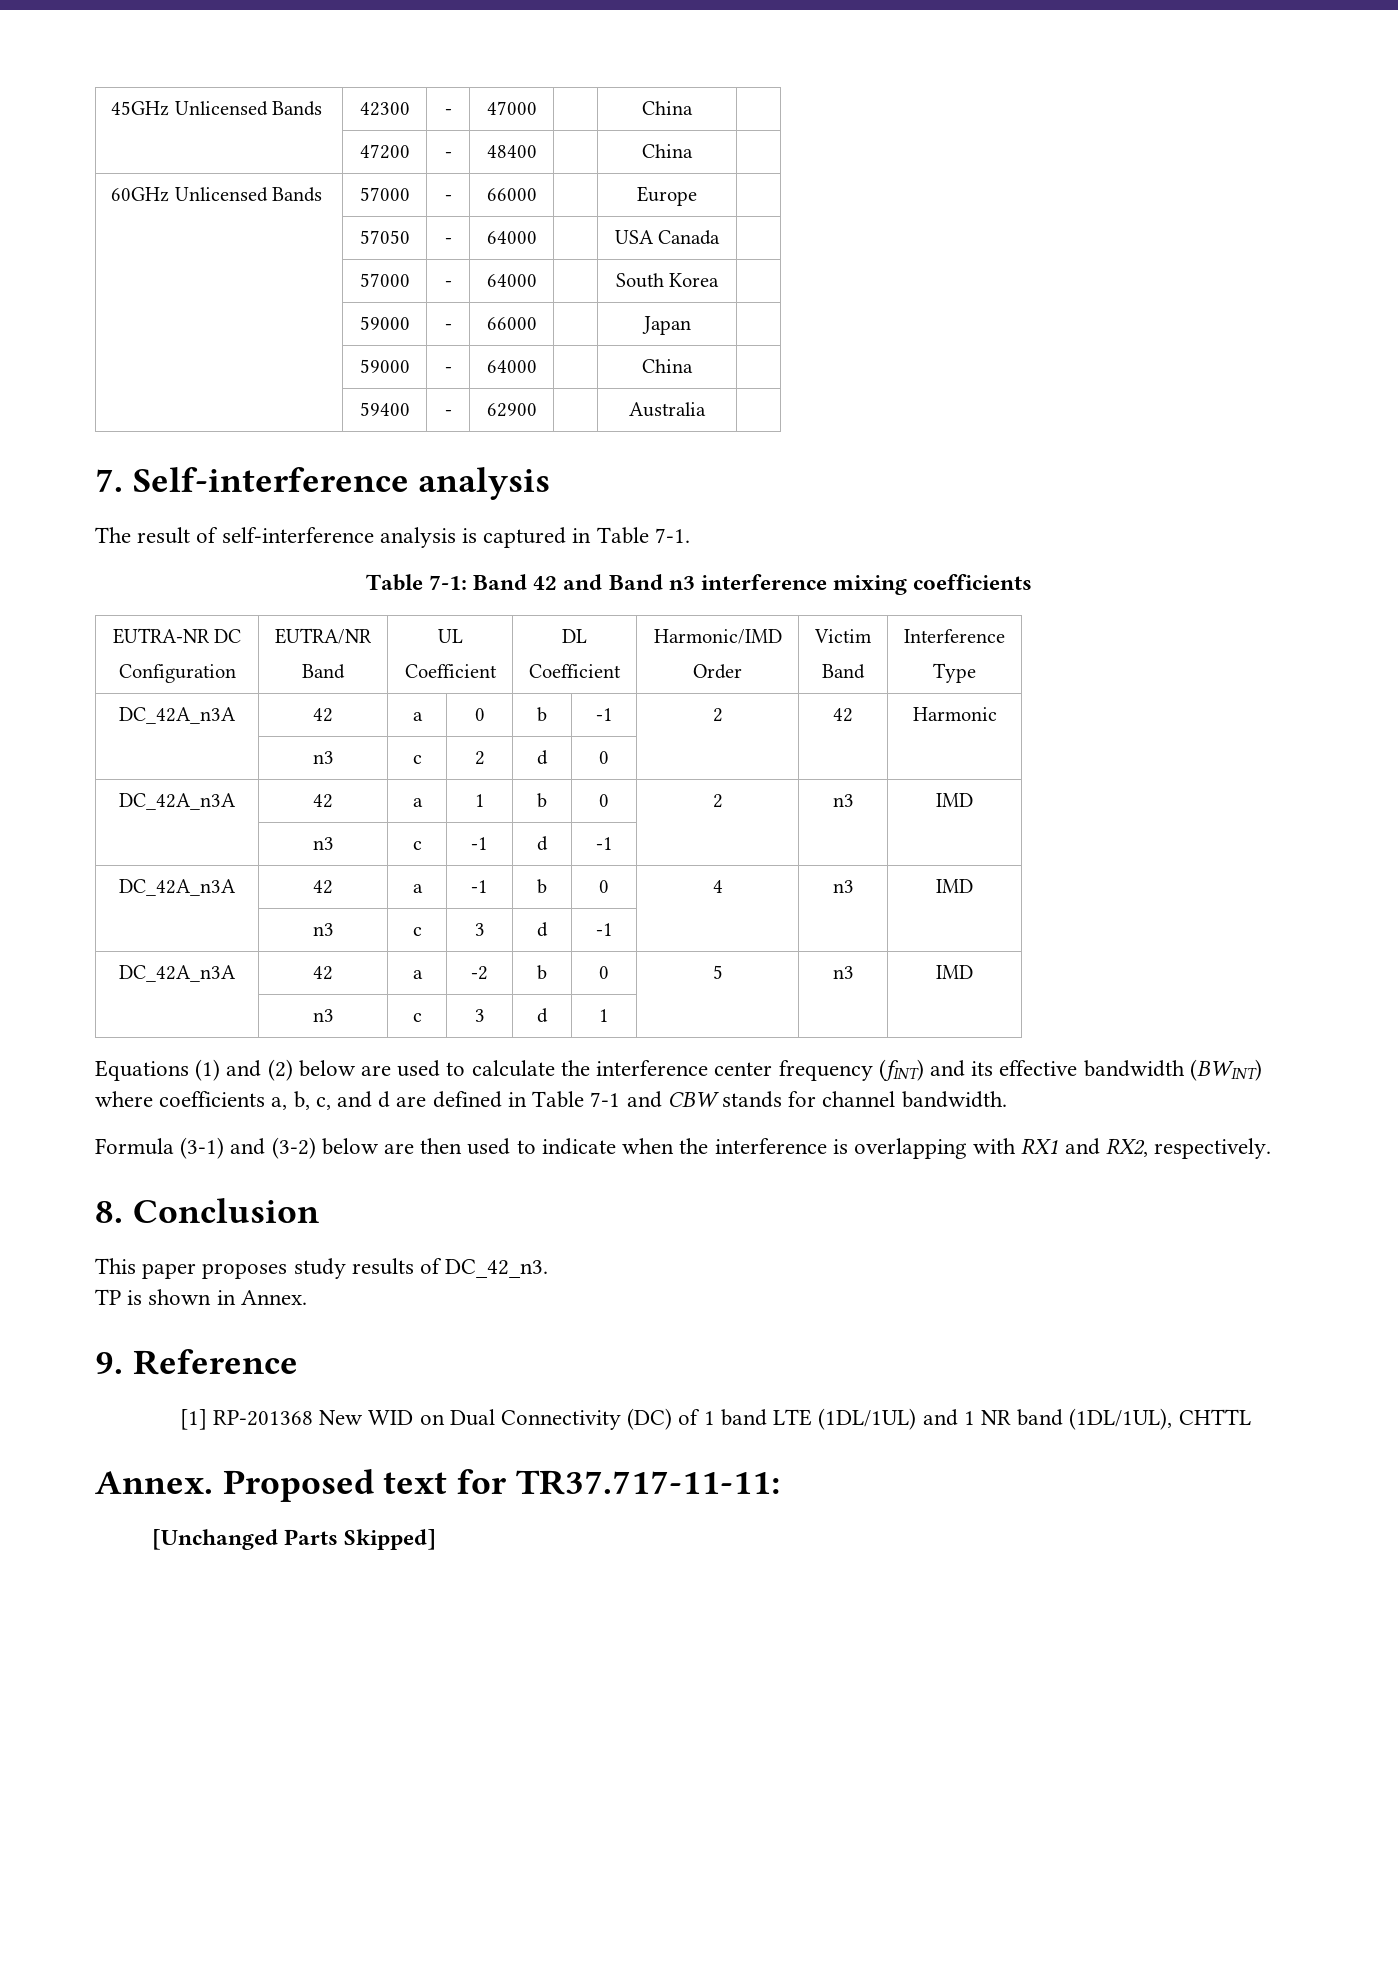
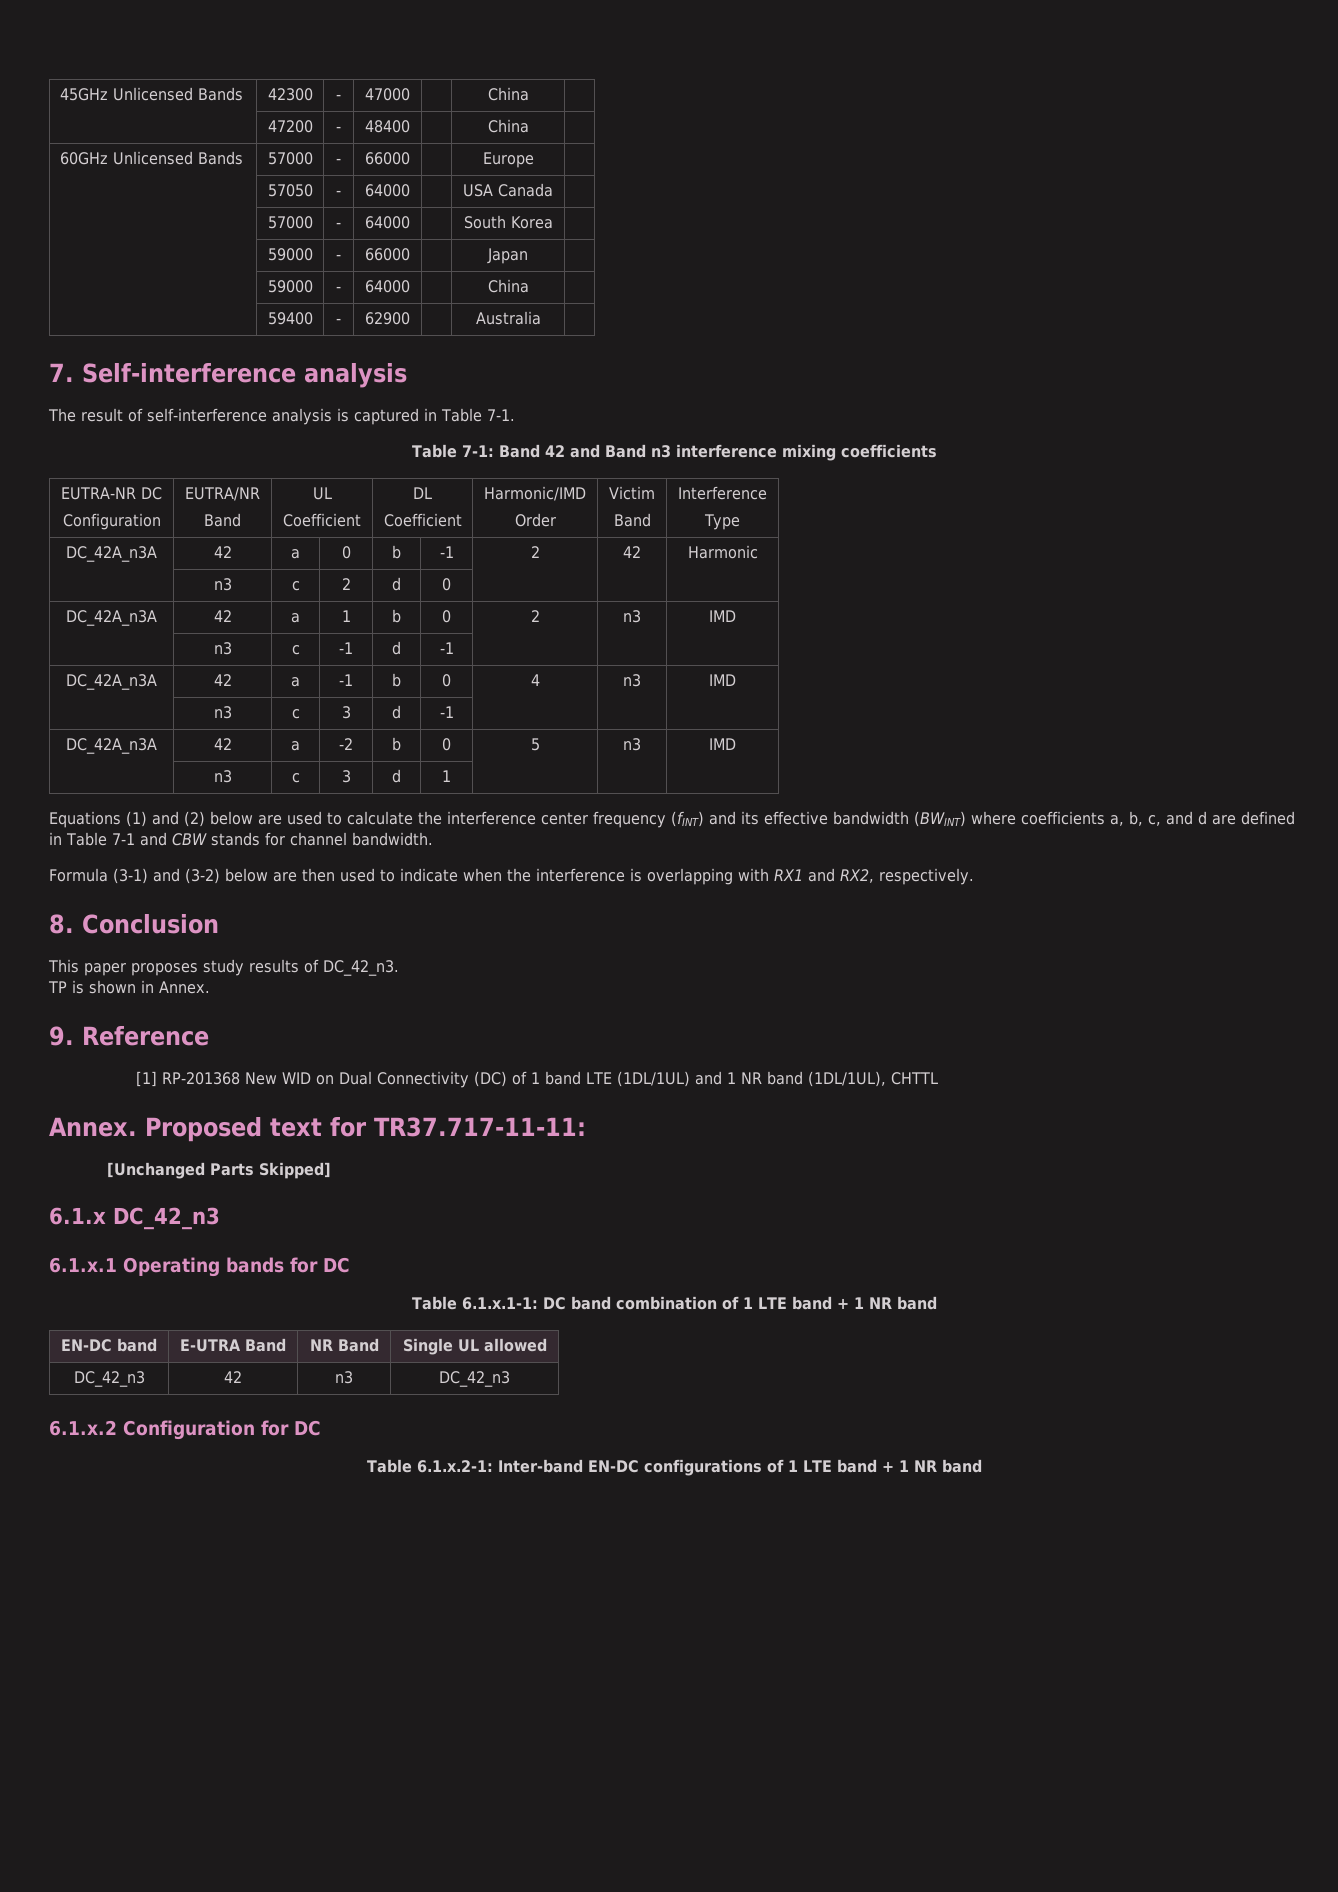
+ 6.1.x DC_42_n3
+ 6.1.x.1 Operating bands for DC
+ Table 6.1.x.1-1: DC band combination of 1 LTE band + 1 NR band
+ EN-DC band | E-UTRA Band | NR Band | Single UL allowed
+ DC_42_n3 | 42 | n3 | DC_42_n3
+ 6.1.x.2 Configuration for DC
+ Table 6.1.x.2-1: Inter-band EN-DC configurations of 1 LTE band + 1 NR band

